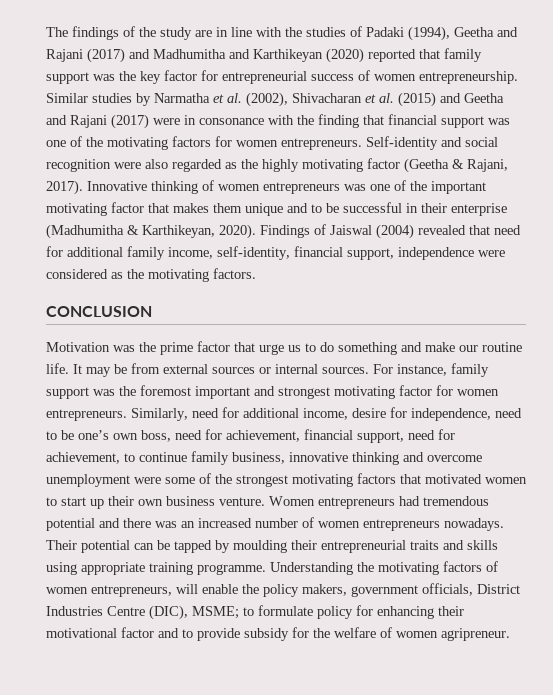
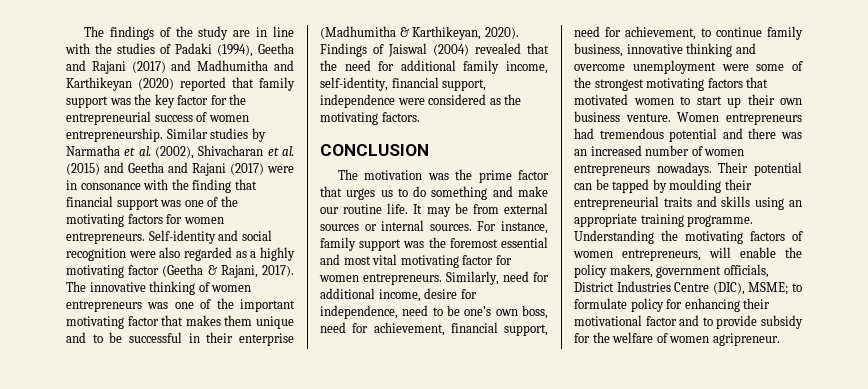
- The findings of the study are in line with the studies of Padaki (1994), Geetha and Rajani (2017) and Madhumitha and Karthikeyan (2020) reported that family support was the key factor for entrepreneurial success of women entrepreneurship.
+ The findings of the study are in line with the studies of Padaki (1994), Geetha and Rajani (2017) and Madhumitha and Karthikeyan (2020) reported that family support was the key factor for the entrepreneurial success of women entrepreneurship.
- Self-identity and social recognition were also regarded as the highly motivating factor (Geetha & Rajani, 2017).
+ Self-identity and social recognition were also regarded as a highly motivating factor (Geetha & Rajani, 2017).
- Innovative thinking of women entrepreneurs was one of the important motivating factor that makes them unique and to be successful in their enterprise (Madhumitha & Karthikeyan, 2020).
+ The innovative thinking of women entrepreneurs was one of the important motivating factor that makes them unique and to be successful in their enterprise (Madhumitha & Karthikeyan, 2020).
- Findings of Jaiswal (2004) revealed that need for additional family income, self-identity, financial support, independence were considered as the motivating factors.
+ Findings of Jaiswal (2004) revealed that the need for additional family income, self-identity, financial support, independence were considered as the motivating factors.
- Motivation was the prime factor that urge us to do something and make our routine life.
+ The motivation was the prime factor that urges us to do something and make our routine life.
- For instance, family support was the foremost important and strongest motivating factor for women entrepreneurs.
+ For instance, family support was the foremost essential and most vital motivating factor for women entrepreneurs.
- Their potential can be tapped by moulding their entrepreneurial traits and skills using appropriate training programme.
+ Their potential can be tapped by moulding their entrepreneurial traits and skills using an appropriate training programme.

